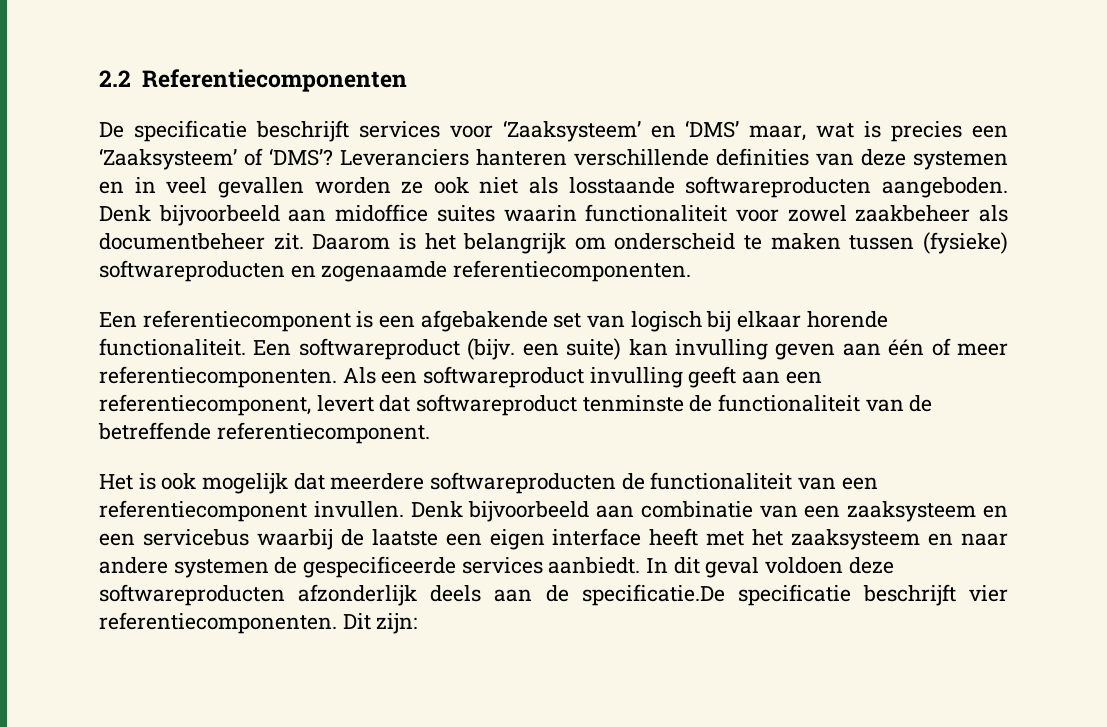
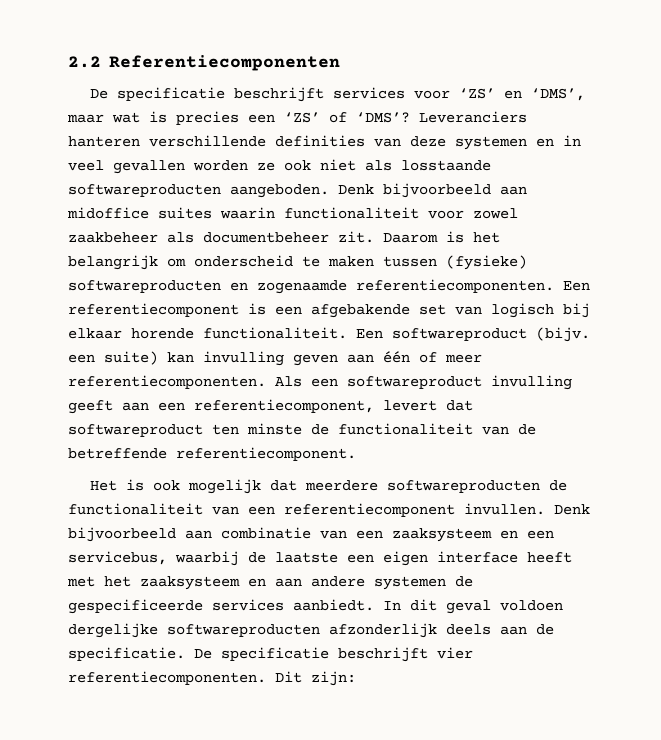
- De specificatie beschrijft services voor ‘Zaaksysteem’ en ‘DMS’ maar, wat is precies een ‘Zaaksysteem’ of ‘DMS’?
+ De specificatie beschrijft services voor ‘ZS’ en ‘DMS’, maar wat is precies een ‘ZS’ of ‘DMS’?
- Daarom is het belangrijk om onderscheid te maken tussen (fysieke) softwareproducten en zogenaamde referentiecomponenten.
- Een referentiecomponent is een afgebakende set van logisch bij elkaar horende functionaliteit.
+ Daarom is het belangrijk om onderscheid te maken tussen (fysieke) softwareproducten en zogenaamde referentiecomponenten. Een referentiecomponent is een afgebakende set van logisch bij elkaar horende functionaliteit.
- Als een softwareproduct invulling geeft aan een referentiecomponent, levert dat softwareproduct tenminste de functionaliteit van de betreffende referentiecomponent.
+ Als een softwareproduct invulling geeft aan een referentiecomponent, levert dat softwareproduct ten minste de functionaliteit van de betreffende referentiecomponent.
- Denk bijvoorbeeld aan combinatie van een zaaksysteem en een servicebus waarbij de laatste een eigen interface heeft met het zaaksysteem en naar andere systemen de gespecificeerde services aanbiedt.
+ Denk bijvoorbeeld aan combinatie van een zaaksysteem en een servicebus, waarbij de laatste een eigen interface heeft met het zaaksysteem en aan andere systemen de gespecificeerde services aanbiedt.
- In dit geval voldoen deze softwareproducten afzonderlijk deels aan de specificatie.De specificatie beschrijft vier referentiecomponenten.
+ In dit geval voldoen dergelijke softwareproducten afzonderlijk deels aan de specificatie. De specificatie beschrijft vier referentiecomponenten.

